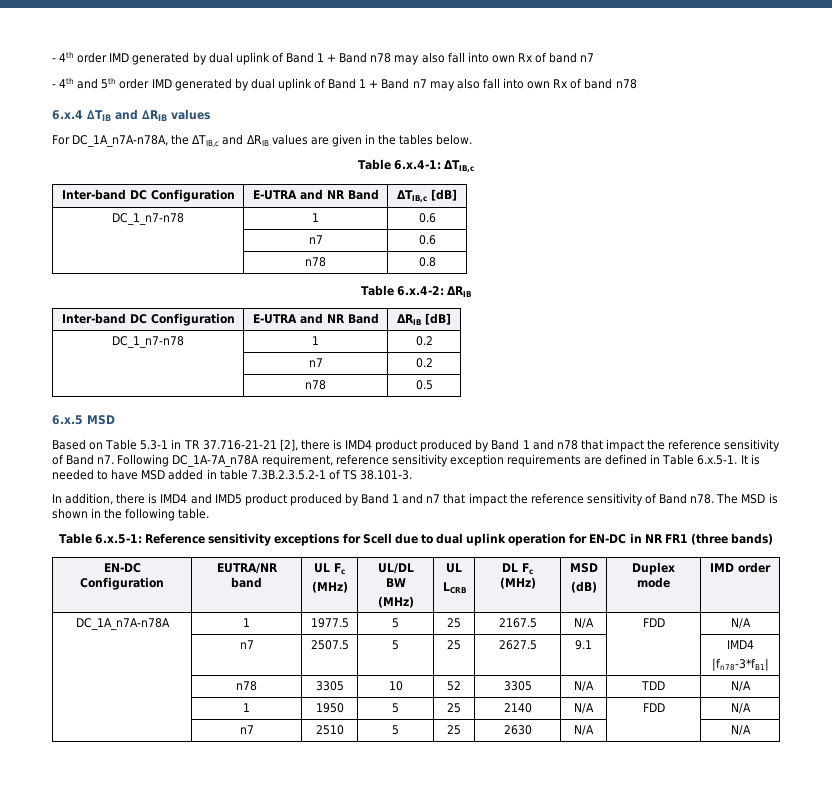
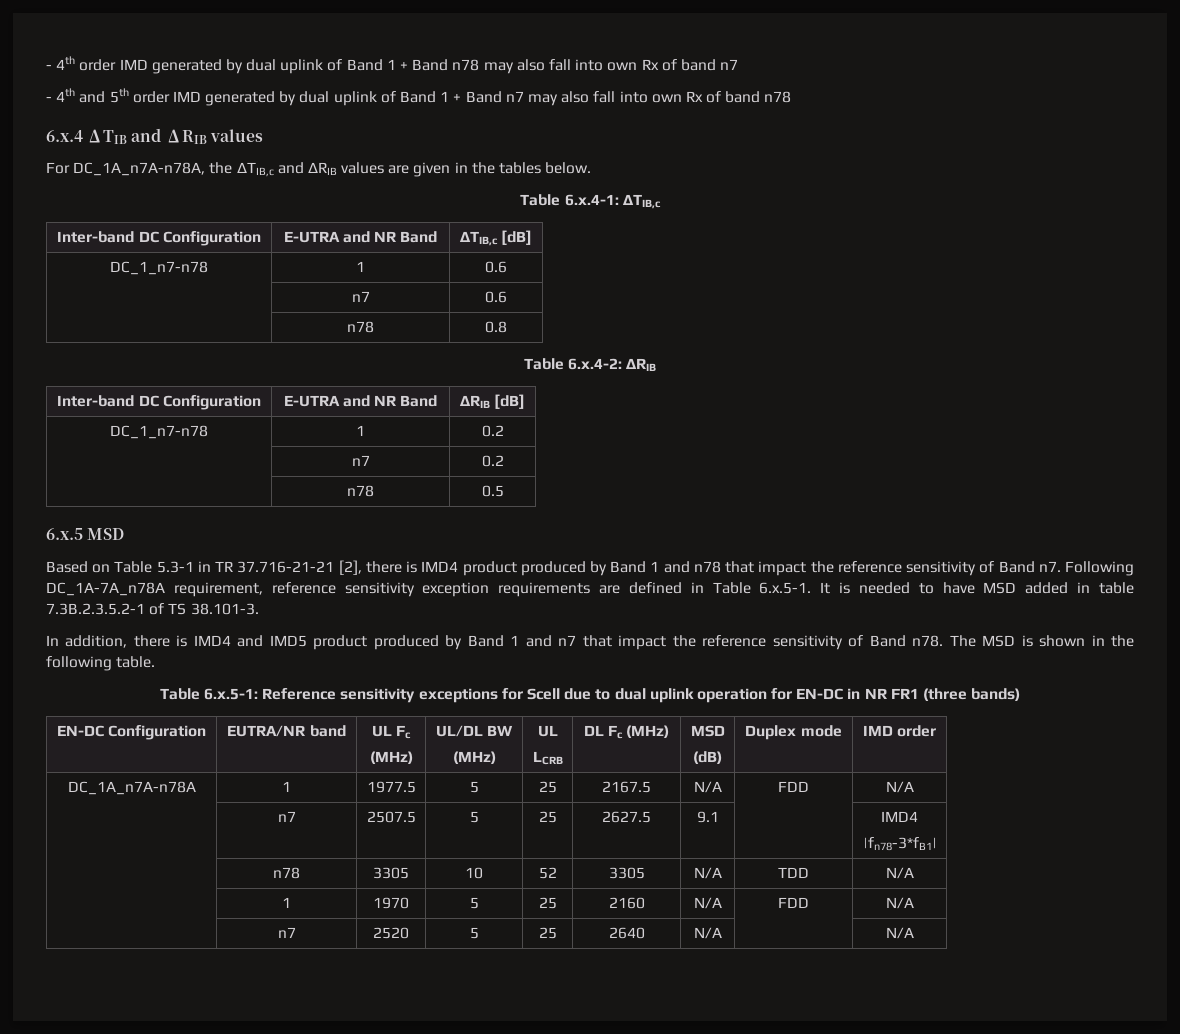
- | 1 | 1950 | 5 | 25 | 2140 | N/A | FDD | N/A
- | n7 | 2510 | 5 | 25 | 2630 | N/A | | N/A
+ | 1 | 1970 | 5 | 25 | 2160 | N/A | FDD | N/A
+ | n7 | 2520 | 5 | 25 | 2640 | N/A | | N/A

